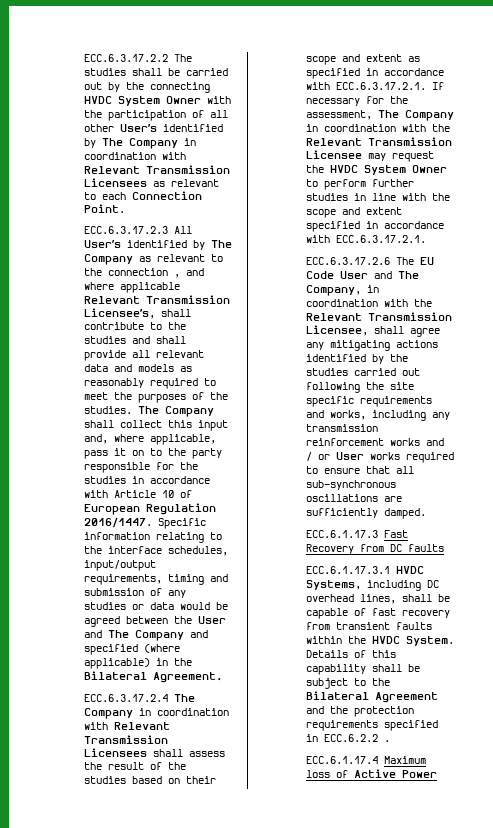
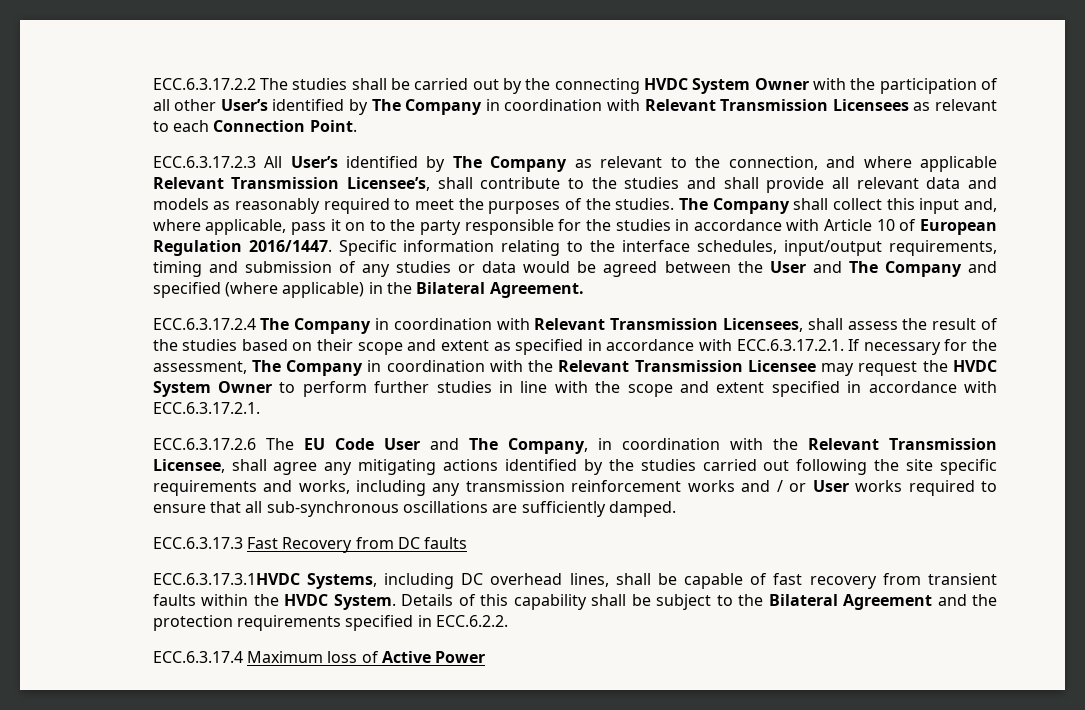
- ECC.6.3.17.2.3 All User’s identified by The Company as relevant to the connection , and where applicable Relevant Transmission Licensee’s, shall contribute to the studies and shall provide all relevant data and models as reasonably required to meet the purposes of the studies.
+ ECC.6.3.17.2.3 All User’s identified by The Company as relevant to the connection, and where applicable Relevant Transmission Licensee’s, shall contribute to the studies and shall provide all relevant data and models as reasonably required to meet the purposes of the studies.
- ECC.6.3.17.2.4 The Company in coordination with Relevant Transmission Licensees shall assess the result of the studies based on their scope and extent as specified in accordance with ECC.6.3.17.2.1. If necessary for the assessment, The Company in coordination with the Relevant Transmission Licensee may request the HVDC System Owner to perform further studies in line with the scope and extent specified in accordance with ECC.6.3.17.2.1.
+ ECC.6.3.17.2.4 The Company in coordination with Relevant Transmission Licensees, shall assess the result of the studies based on their scope and extent as specified in accordance with ECC.6.3.17.2.1. If necessary for the assessment, The Company in coordination with the Relevant Transmission Licensee may request the HVDC System Owner to perform further studies in line with the scope and extent specified in accordance with ECC.6.3.17.2.1.
- ECC.6.1.17.3 Fast Recovery from DC faults
+ ECC.6.3.17.3 Fast Recovery from DC faults
- ECC.6.1.17.3.1 HVDC Systems, including DC overhead lines, shall be capable of fast recovery from transient faults within the HVDC System.
+ ECC.6.3.17.3.1HVDC Systems, including DC overhead lines, shall be capable of fast recovery from transient faults within the HVDC System.
- Details of this capability shall be subject to the Bilateral Agreement and the protection requirements specified in ECC.6.2.2 .
- ECC.6.1.17.4 Maximum loss of Active Power
+ Details of this capability shall be subject to the Bilateral Agreement and the protection requirements specified in ECC.6.2.2.
+ ECC.6.3.17.4 Maximum loss of Active Power

